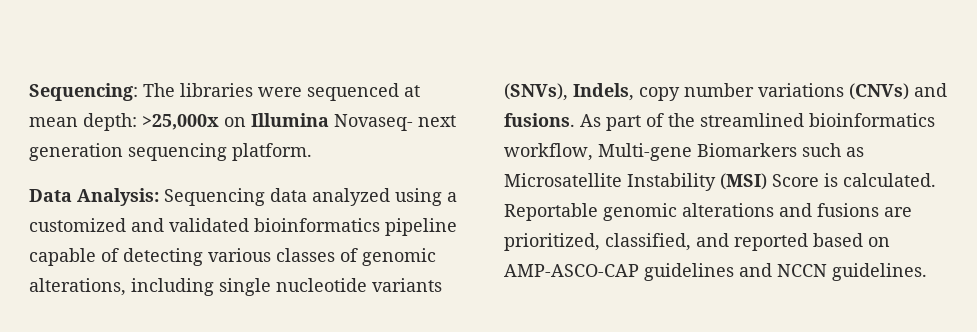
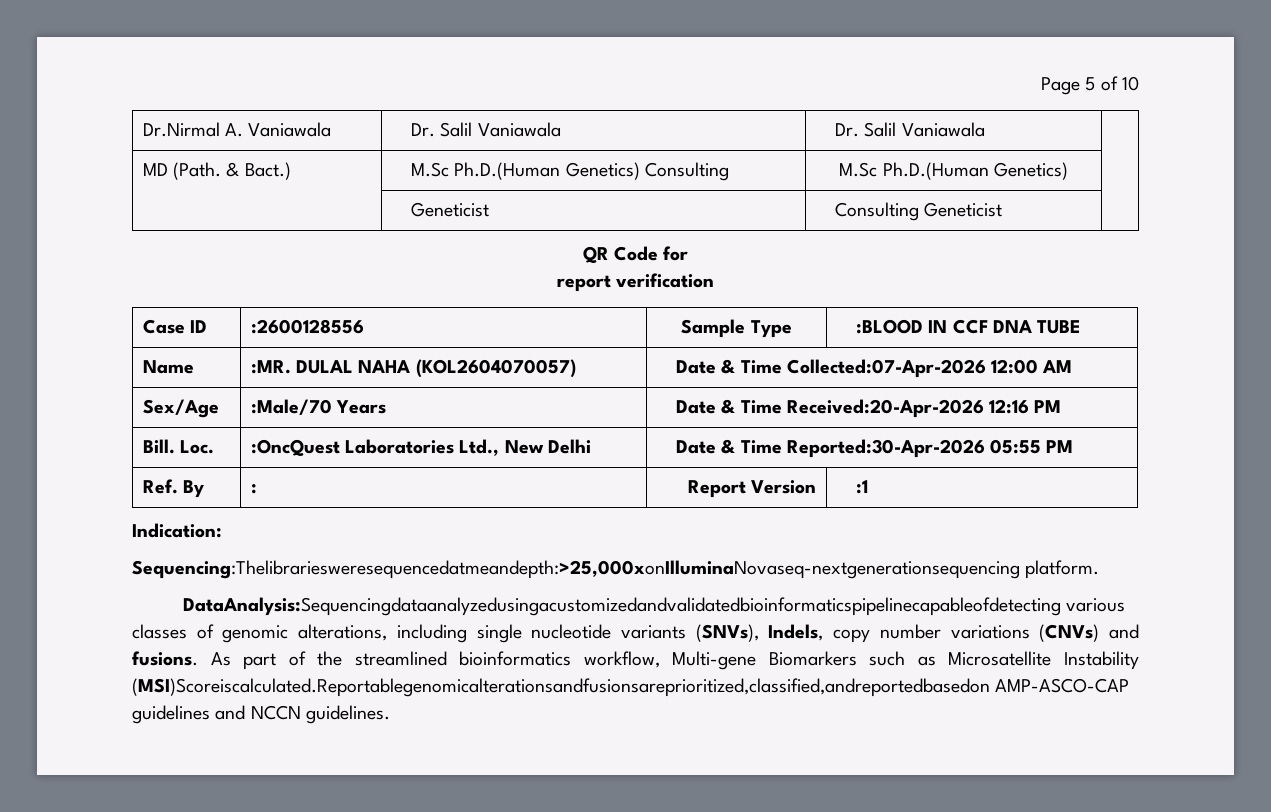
- Sequencing: The libraries were sequenced at mean depth: >25,000x on Illumina Novaseq- next generation sequencing platform.
- Data Analysis: Sequencing data analyzed using a customized and validated bioinformatics pipeline capable of detecting various classes of genomic alterations, including single nucleotide variants (SNVs), Indels, copy number variations (CNVs) and fusions.
+ Page 5 of 10
+ Dr.Nirmal A. Vaniawala | Dr. Salil Vaniawala | Dr. Salil Vaniawala |
+ MD (Path. & Bact.) | M.Sc Ph.D.(Human Genetics) Consulting | M.Sc Ph.D.(Human Genetics) |
+ | Geneticist | Consulting Geneticist |
+ QR Code for
+ report verification
+ Case ID | :2600128556 | Sample Type | :BLOOD IN CCF DNA TUBE
+ Name | :MR. DULAL NAHA (KOL2604070057) | Date & Time Collected:07-Apr-2026 12:00 AM
+ Sex/Age | :Male/70 Years | Date & Time Received:20-Apr-2026 12:16 PM
+ Bill. Loc. | :OncQuest Laboratories Ltd., New Delhi | Date & Time Reported:30-Apr-2026 05:55 PM
+ Ref. By | : | Report Version | :1
+ Indication:
+ Sequencing:Thelibrariesweresequencedatmeandepth:>25,000xonIlluminaNovaseq-nextgenerationsequencing platform.
+ DataAnalysis:Sequencingdataanalyzedusingacustomizedandvalidatedbioinformaticspipelinecapableofdetecting various classes of genomic alterations, including single nucleotide variants (SNVs), Indels, copy number variations (CNVs) and fusions.
- As part of the streamlined bioinformatics workflow, Multi-gene Biomarkers such as Microsatellite Instability (MSI) Score is calculated. Reportable genomic alterations and fusions are prioritized, classified, and reported based on AMP-ASCO-CAP guidelines and NCCN guidelines.
+ As part of the streamlined bioinformatics workflow, Multi-gene Biomarkers such as Microsatellite Instability (MSI)Scoreiscalculated.Reportablegenomicalterationsandfusionsareprioritized,classified,andreportedbasedon AMP-ASCO-CAP guidelines and NCCN guidelines.

